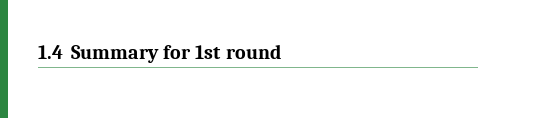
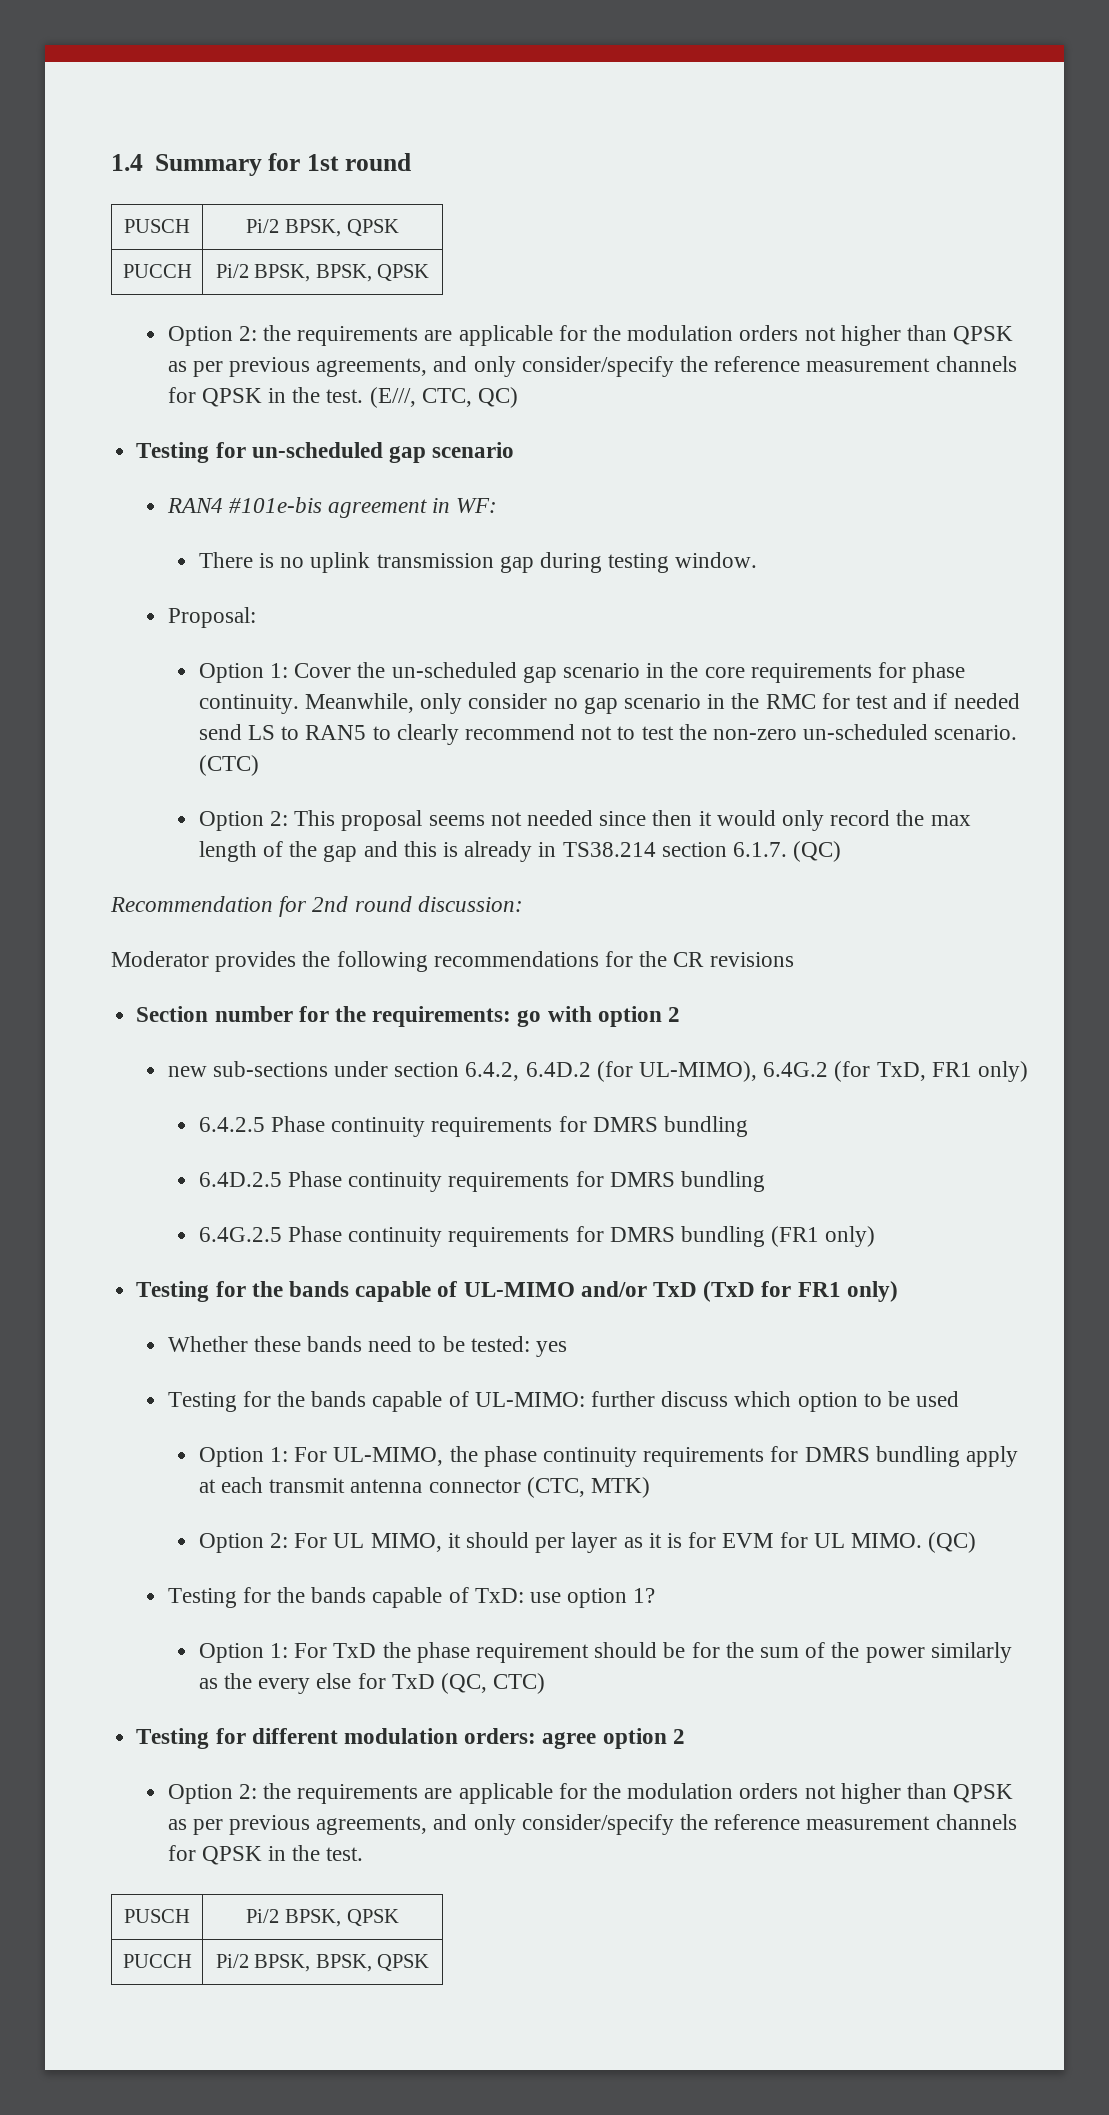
  1.4 Summary for 1st round
+ PUSCH | Pi/2 BPSK, QPSK
+ PUCCH | Pi/2 BPSK, BPSK, QPSK
+ Option 2: the requirements are applicable for the modulation orders not higher than QPSK as per previous agreements, and only consider/specify the reference measurement channels for QPSK in the test. (E///, CTC, QC)
+ Testing for un-scheduled gap scenario
+ RAN4 #101e-bis agreement in WF:
+ There is no uplink transmission gap during testing window.
+ Proposal:
+ Option 1: Cover the un-scheduled gap scenario in the core requirements for phase continuity. Meanwhile, only consider no gap scenario in the RMC for test and if needed send LS to RAN5 to clearly recommend not to test the non-zero un-scheduled scenario. (CTC)
+ Option 2: This proposal seems not needed since then it would only record the max length of the gap and this is already in TS38.214 section 6.1.7. (QC)
+ Recommendation for 2nd round discussion:
+ Moderator provides the following recommendations for the CR revisions
+ Section number for the requirements: go with option 2
+ new sub-sections under section 6.4.2, 6.4D.2 (for UL-MIMO), 6.4G.2 (for TxD, FR1 only)
+ 6.4.2.5 Phase continuity requirements for DMRS bundling
+ 6.4D.2.5 Phase continuity requirements for DMRS bundling
+ 6.4G.2.5 Phase continuity requirements for DMRS bundling (FR1 only)
+ Testing for the bands capable of UL-MIMO and/or TxD (TxD for FR1 only)
+ Whether these bands need to be tested: yes
+ Testing for the bands capable of UL-MIMO: further discuss which option to be used
+ Option 1: For UL-MIMO, the phase continuity requirements for DMRS bundling apply at each transmit antenna connector (CTC, MTK)
+ Option 2: For UL MIMO, it should per layer as it is for EVM for UL MIMO. (QC)
+ Testing for the bands capable of TxD: use option 1?
+ Option 1: For TxD the phase requirement should be for the sum of the power similarly as the every else for TxD (QC, CTC)
+ Testing for different modulation orders: agree option 2
+ Option 2: the requirements are applicable for the modulation orders not higher than QPSK as per previous agreements, and only consider/specify the reference measurement channels for QPSK in the test.
+ PUSCH | Pi/2 BPSK, QPSK
+ PUCCH | Pi/2 BPSK, BPSK, QPSK

